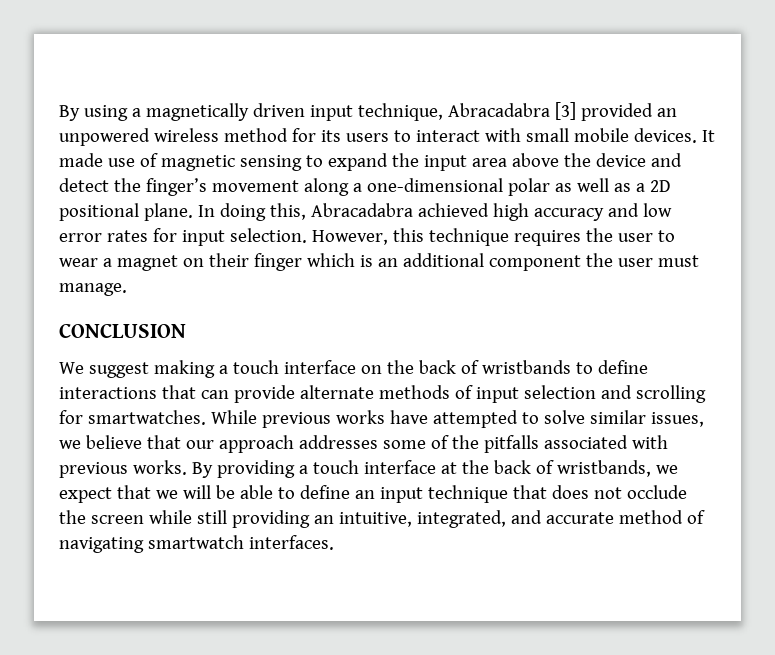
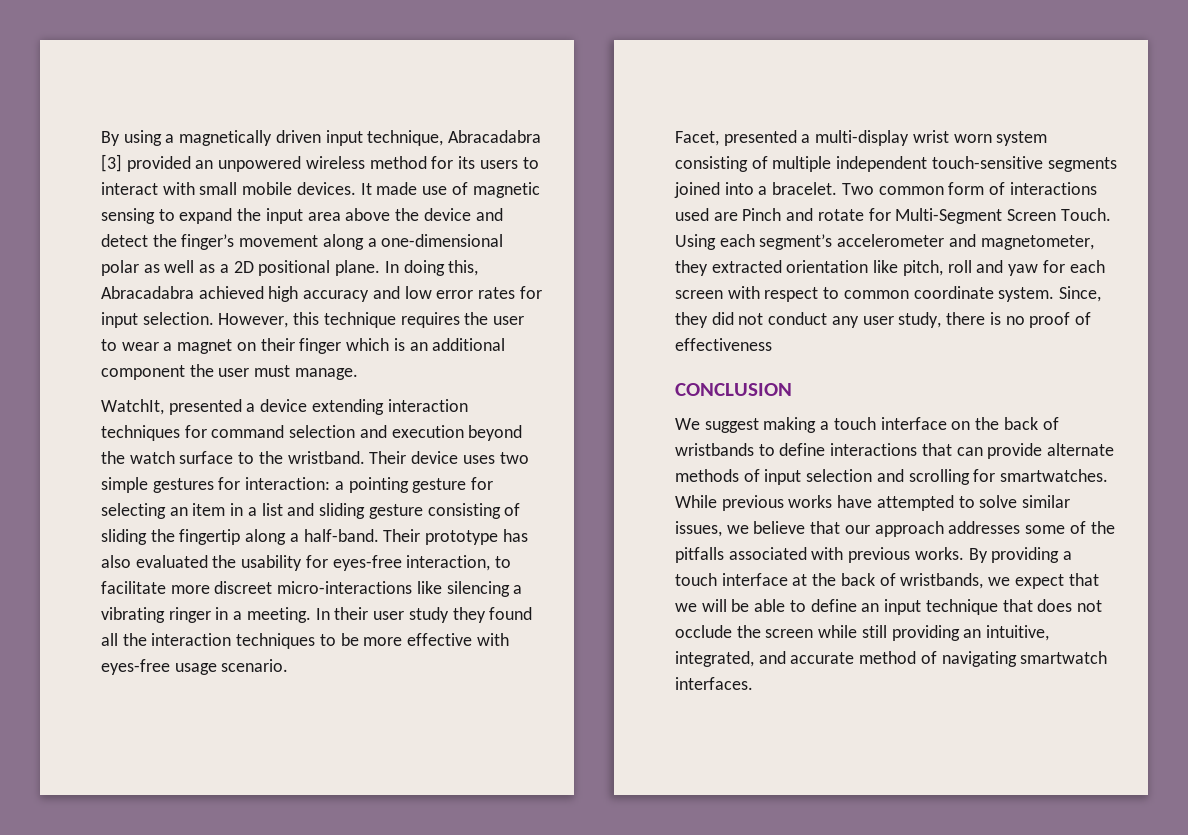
+ WatchIt, presented a device extending interaction techniques for command selection and execution beyond the watch surface to the wristband. Their device uses two simple gestures for interaction: a pointing gesture for selecting an item in a list and sliding gesture consisting of sliding the fingertip along a half-band. Their prototype has also evaluated the usability for eyes-free interaction, to facilitate more discreet micro-interactions like silencing a vibrating ringer in a meeting. In their user study they found all the interaction techniques to be more effective with eyes-free usage scenario.
+ Facet, presented a multi-display wrist worn system consisting of multiple independent touch-sensitive segments joined into a bracelet. Two common form of interactions used are Pinch and rotate for Multi-Segment Screen Touch. Using each segment’s accelerometer and magnetometer, they extracted orientation like pitch, roll and yaw for each screen with respect to common coordinate system. Since, they did not conduct any user study, there is no proof of effectiveness

